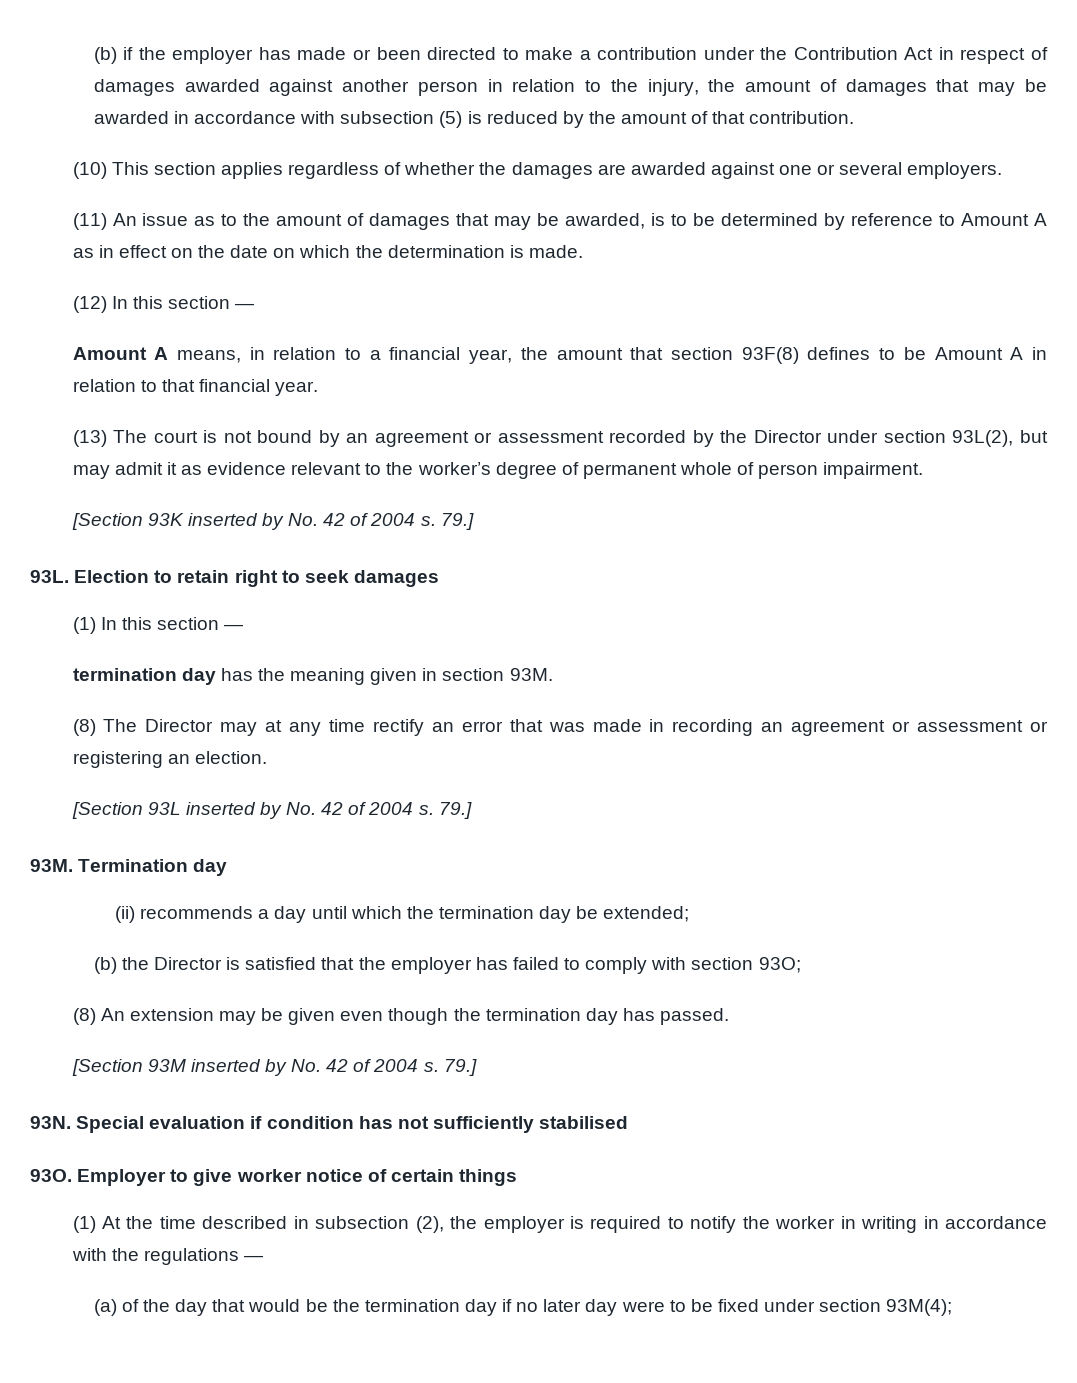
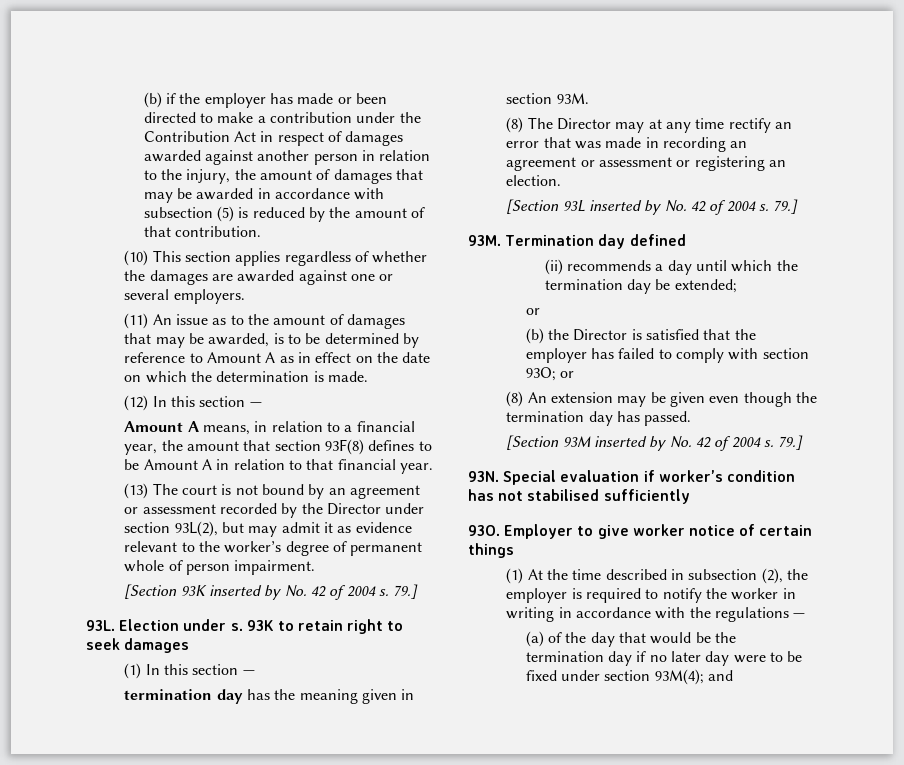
- Election to retain right to seek damages
+ Election under s. 93K to retain right to seek damages
- Termination day
+ Termination day defined
  (ii) recommends a day until which the termination day be extended;
+ or
- (b) the Director is satisfied that the employer has failed to comply with section 93O;
+ (b) the Director is satisfied that the employer has failed to comply with section 93O; or
- Special evaluation if condition has not sufficiently stabilised
+ Special evaluation if worker’s condition has not stabilised sufficiently
- (a) of the day that would be the termination day if no later day were to be fixed under section 93M(4);
+ (a) of the day that would be the termination day if no later day were to be fixed under section 93M(4); and

